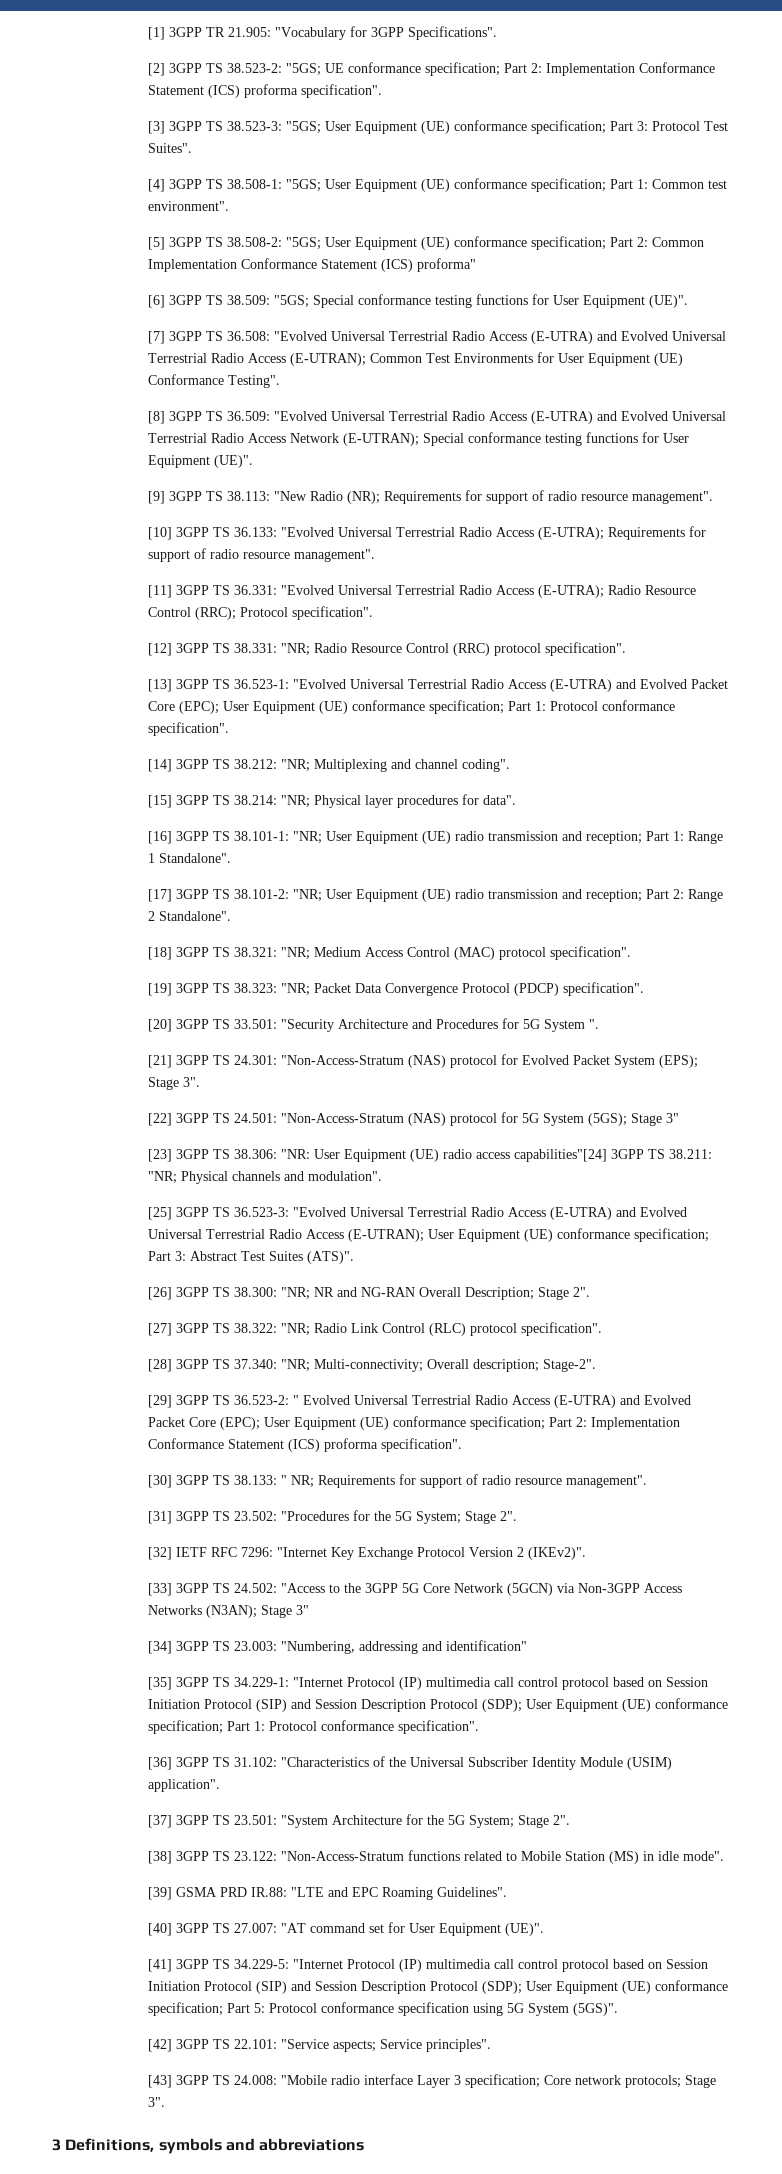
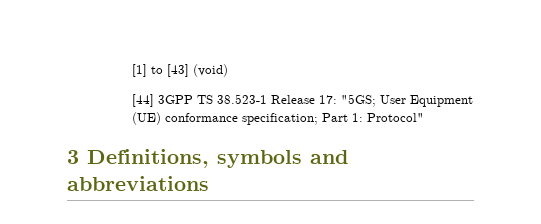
- [1] 3GPP TR 21.905: "Vocabulary for 3GPP Specifications".
- [2] 3GPP TS 38.523-2: "5GS; UE conformance specification; Part 2: Implementation Conformance Statement (ICS) proforma specification".
- [3] 3GPP TS 38.523-3: "5GS; User Equipment (UE) conformance specification; Part 3: Protocol Test Suites".
- [4] 3GPP TS 38.508-1: "5GS; User Equipment (UE) conformance specification; Part 1: Common test environment".
- [5] 3GPP TS 38.508-2: "5GS; User Equipment (UE) conformance specification; Part 2: Common Implementation Conformance Statement (ICS) proforma"
- [6] 3GPP TS 38.509: "5GS; Special conformance testing functions for User Equipment (UE)".
- [7] 3GPP TS 36.508: "Evolved Universal Terrestrial Radio Access (E-UTRA) and Evolved Universal Terrestrial Radio Access (E-UTRAN); Common Test Environments for User Equipment (UE) Conformance Testing".
- [8] 3GPP TS 36.509: "Evolved Universal Terrestrial Radio Access (E-UTRA) and Evolved Universal Terrestrial Radio Access Network (E-UTRAN); Special conformance testing functions for User Equipment (UE)".
- [9] 3GPP TS 38.113: "New Radio (NR); Requirements for support of radio resource management".
- [10] 3GPP TS 36.133: "Evolved Universal Terrestrial Radio Access (E-UTRA); Requirements for support of radio resource management".
- [11] 3GPP TS 36.331: "Evolved Universal Terrestrial Radio Access (E-UTRA); Radio Resource Control (RRC); Protocol specification".
- [12] 3GPP TS 38.331: "NR; Radio Resource Control (RRC) protocol specification".
- [13] 3GPP TS 36.523-1: "Evolved Universal Terrestrial Radio Access (E-UTRA) and Evolved Packet Core (EPC); User Equipment (UE) conformance specification; Part 1: Protocol conformance specification".
- [14] 3GPP TS 38.212: "NR; Multiplexing and channel coding".
- [15] 3GPP TS 38.214: "NR; Physical layer procedures for data".
- [16] 3GPP TS 38.101-1: "NR; User Equipment (UE) radio transmission and reception; Part 1: Range 1 Standalone".
- [17] 3GPP TS 38.101-2: "NR; User Equipment (UE) radio transmission and reception; Part 2: Range 2 Standalone".
- [18] 3GPP TS 38.321: "NR; Medium Access Control (MAC) protocol specification".
- [19] 3GPP TS 38.323: "NR; Packet Data Convergence Protocol (PDCP) specification".
- [20] 3GPP TS 33.501: "Security Architecture and Procedures for 5G System ".
- [21] 3GPP TS 24.301: "Non-Access-Stratum (NAS) protocol for Evolved Packet System (EPS); Stage 3".
- [22] 3GPP TS 24.501: "Non-Access-Stratum (NAS) protocol for 5G System (5GS); Stage 3"
- [23] 3GPP TS 38.306: "NR: User Equipment (UE) radio access capabilities"[24] 3GPP TS 38.211: "NR; Physical channels and modulation".
- [25] 3GPP TS 36.523-3: "Evolved Universal Terrestrial Radio Access (E-UTRA) and Evolved Universal Terrestrial Radio Access (E-UTRAN); User Equipment (UE) conformance specification; Part 3: Abstract Test Suites (ATS)".
- [26] 3GPP TS 38.300: "NR; NR and NG-RAN Overall Description; Stage 2".
- [27] 3GPP TS 38.322: "NR; Radio Link Control (RLC) protocol specification".
- [28] 3GPP TS 37.340: "NR; Multi-connectivity; Overall description; Stage-2".
- [29] 3GPP TS 36.523-2: " Evolved Universal Terrestrial Radio Access (E-UTRA) and Evolved Packet Core (EPC); User Equipment (UE) conformance specification; Part 2: Implementation Conformance Statement (ICS) proforma specification".
- [30] 3GPP TS 38.133: " NR; Requirements for support of radio resource management".
- [31] 3GPP TS 23.502: "Procedures for the 5G System; Stage 2".
- [32] IETF RFC 7296: "Internet Key Exchange Protocol Version 2 (IKEv2)".
- [33] 3GPP TS 24.502: "Access to the 3GPP 5G Core Network (5GCN) via Non-3GPP Access Networks (N3AN); Stage 3"
- [34] 3GPP TS 23.003: "Numbering, addressing and identification"
- [35] 3GPP TS 34.229-1: "Internet Protocol (IP) multimedia call control protocol based on Session Initiation Protocol (SIP) and Session Description Protocol (SDP); User Equipment (UE) conformance specification; Part 1: Protocol conformance specification".
- [36] 3GPP TS 31.102: "Characteristics of the Universal Subscriber Identity Module (USIM) application".
- [37] 3GPP TS 23.501: "System Architecture for the 5G System; Stage 2".
- [38] 3GPP TS 23.122: "Non-Access-Stratum functions related to Mobile Station (MS) in idle mode".
- [39] GSMA PRD IR.88: "LTE and EPC Roaming Guidelines".
- [40] 3GPP TS 27.007: "AT command set for User Equipment (UE)".
- [41] 3GPP TS 34.229-5: "Internet Protocol (IP) multimedia call control protocol based on Session Initiation Protocol (SIP) and Session Description Protocol (SDP); User Equipment (UE) conformance specification; Part 5: Protocol conformance specification using 5G System (5GS)".
- [42] 3GPP TS 22.101: "Service aspects; Service principles".
- [43] 3GPP TS 24.008: "Mobile radio interface Layer 3 specification; Core network protocols; Stage 3".
+ [1] to [43] (void)
+ [44] 3GPP TS 38.523-1 Release 17: "5GS; User Equipment (UE) conformance specification; Part 1: Protocol"

